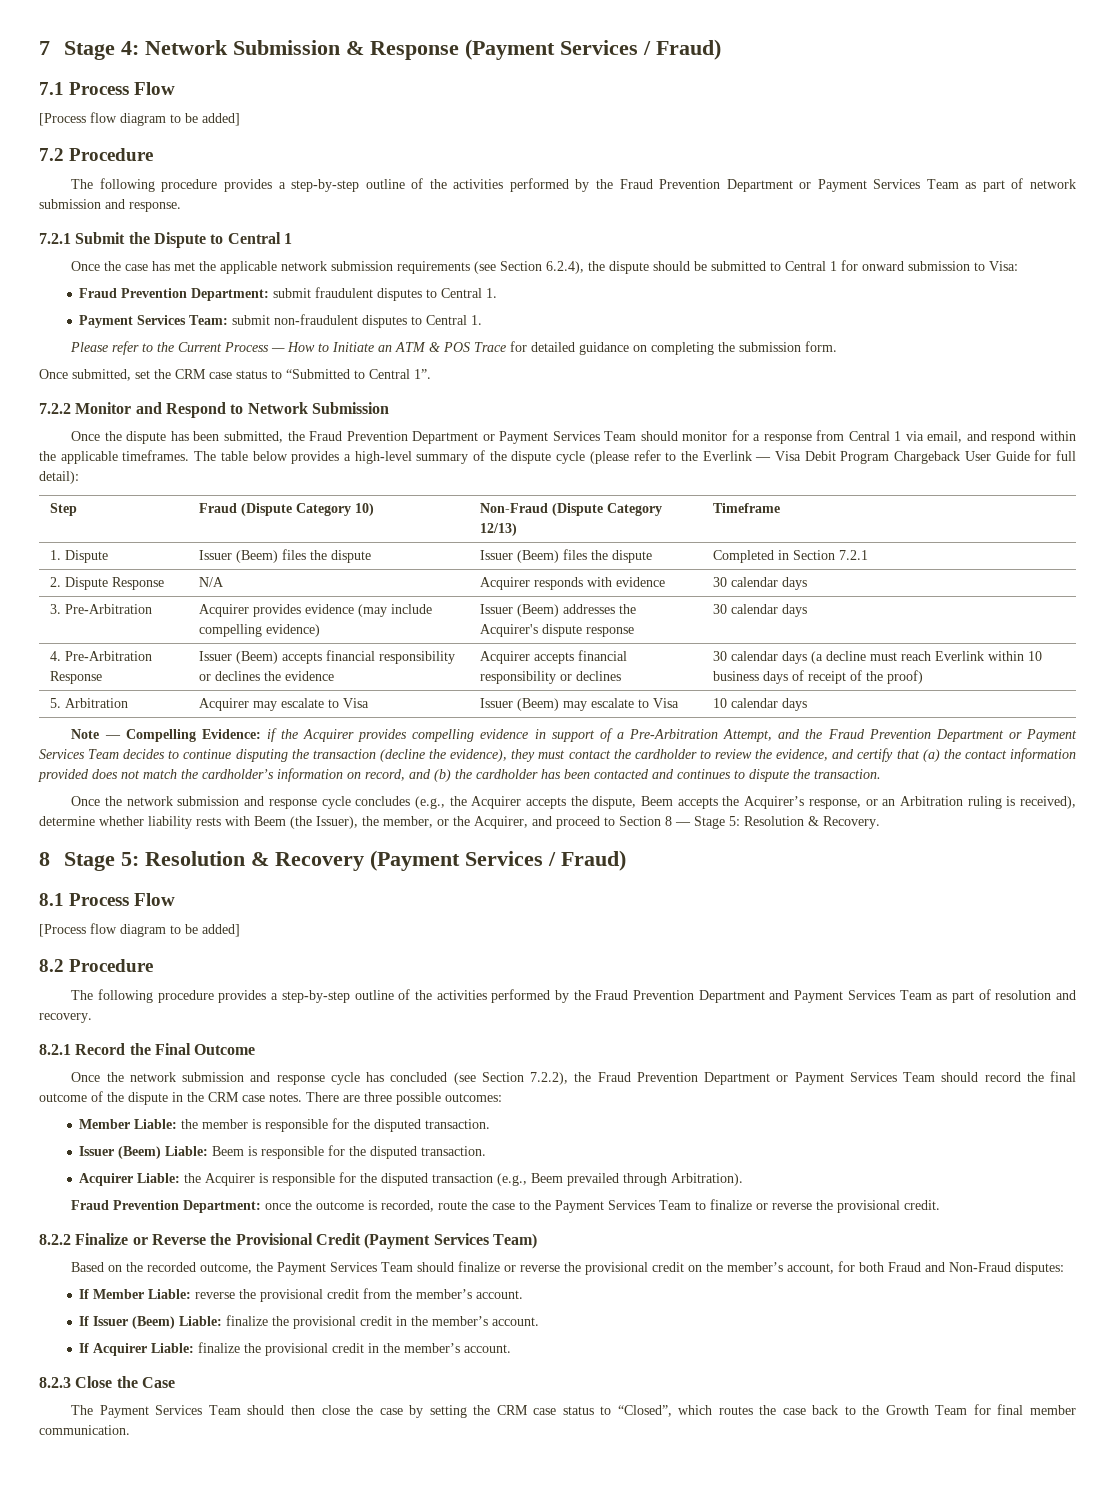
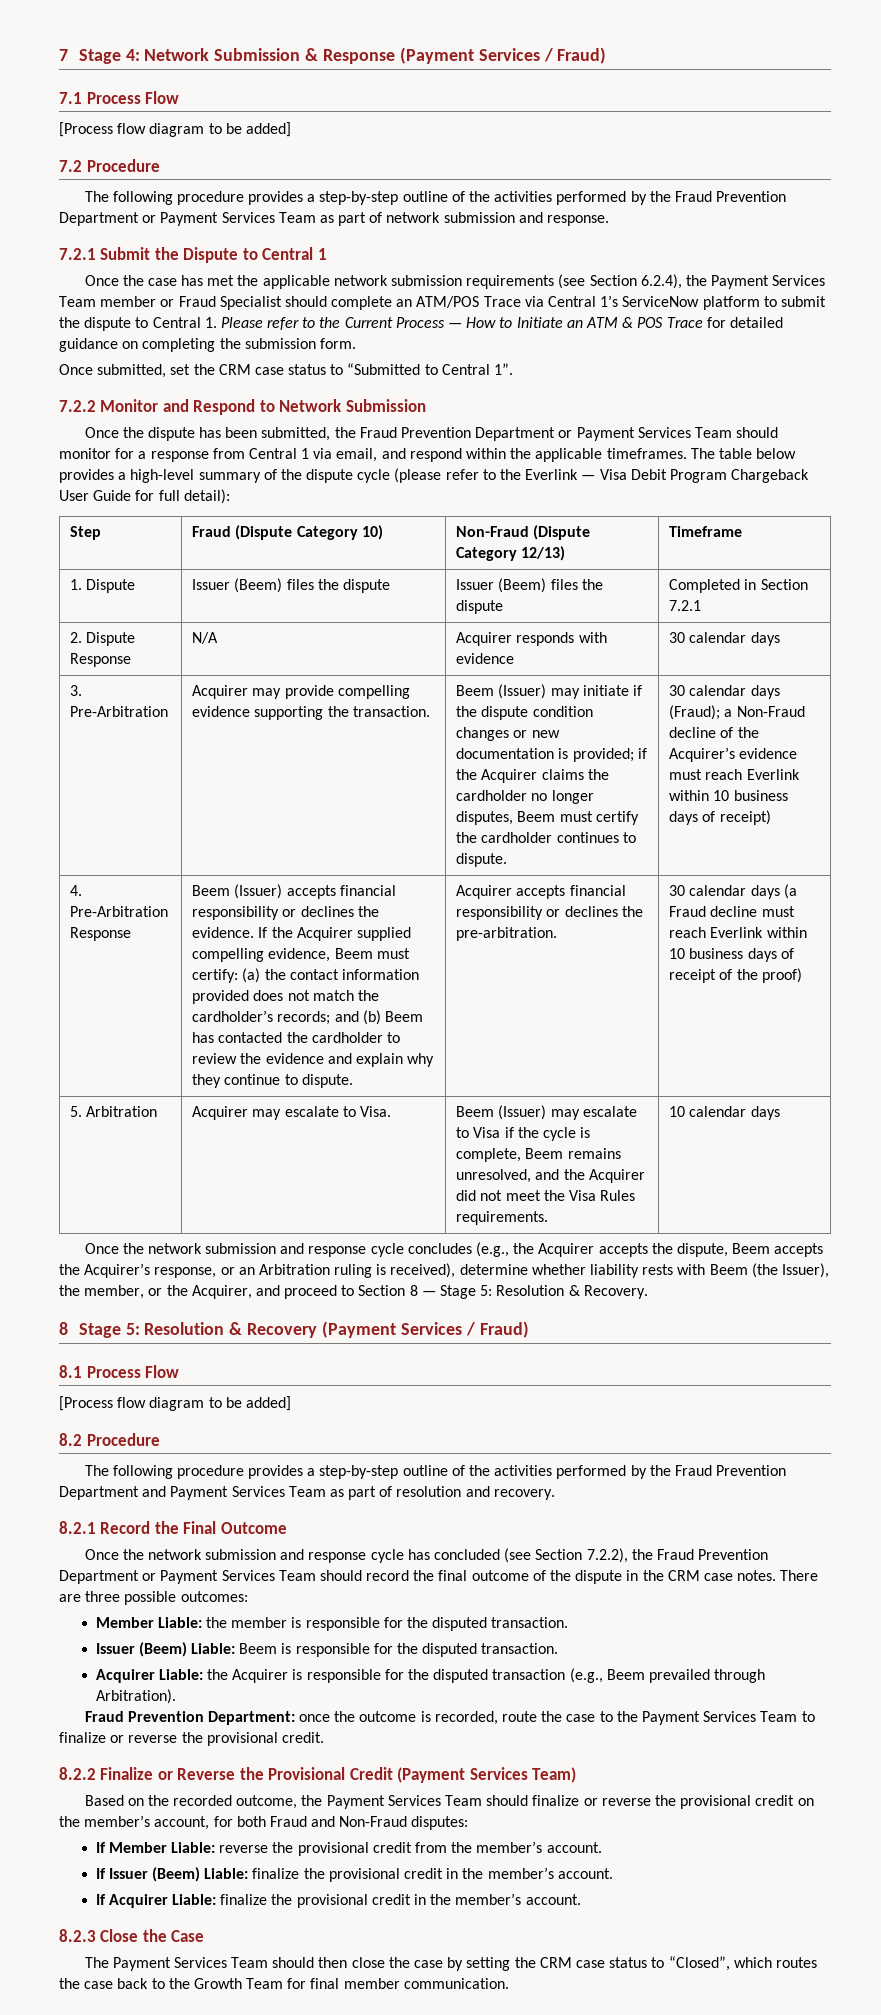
- Once the case has met the applicable network submission requirements (see Section 6.2.4), the dispute should be submitted to Central 1 for onward submission to Visa:
- Fraud Prevention Department: submit fraudulent disputes to Central 1.
- Payment Services Team: submit non-fraudulent disputes to Central 1.
- Please refer to the Current Process — How to Initiate an ATM & POS Trace for detailed guidance on completing the submission form.
+ Once the case has met the applicable network submission requirements (see Section 6.2.4), the Payment Services Team member or Fraud Specialist should complete an ATM/POS Trace via Central 1’s ServiceNow platform to submit the dispute to Central 1. Please refer to the Current Process — How to Initiate an ATM & POS Trace for detailed guidance on completing the submission form.
- Acquirer provides evidence (may include compelling evidence) | Issuer (Beem) addresses the Acquirer's dispute response | 30 calendar days
+ Acquirer may provide compelling evidence supporting the transaction. | Beem (Issuer) may initiate if the dispute condition changes or new documentation is provided; if the Acquirer claims the cardholder no longer disputes, Beem must certify the cardholder continues to dispute. | 30 calendar days (Fraud); a Non-Fraud decline of the Acquirer’s evidence must reach Everlink within 10 business days of receipt)
- Issuer (Beem) accepts financial responsibility or declines the evidence
+ Beem (Issuer) accepts financial responsibility or declines the evidence. If the Acquirer supplied compelling evidence, Beem must certify: (a) the contact information provided does not match the cardholder’s records; and (b) Beem has contacted the cardholder to review the evidence and explain why they continue to dispute.
- Acquirer accepts financial responsibility or declines
+ Acquirer accepts financial responsibility or declines the pre-arbitration.
- 30 calendar days (a decline must reach Everlink within 10 business days of receipt of the proof)
+ 30 calendar days (a Fraud decline must reach Everlink within 10 business days of receipt of the proof)
- 5. Arbitration | Acquirer may escalate to Visa | Issuer (Beem) may escalate to Visa | 10 calendar days
- Note — Compelling Evidence: if the Acquirer provides compelling evidence in support of a Pre-Arbitration Attempt, and the Fraud Prevention Department or Payment Services Team decides to continue disputing the transaction (decline the evidence), they must contact the cardholder to review the evidence, and certify that (a) the contact information provided does not match the cardholder’s information on record, and (b) the cardholder has been contacted and continues to dispute the transaction.
+ 5. Arbitration | Acquirer may escalate to Visa. | Beem (Issuer) may escalate to Visa if the cycle is complete, Beem remains unresolved, and the Acquirer did not meet the Visa Rules requirements. | 10 calendar days

